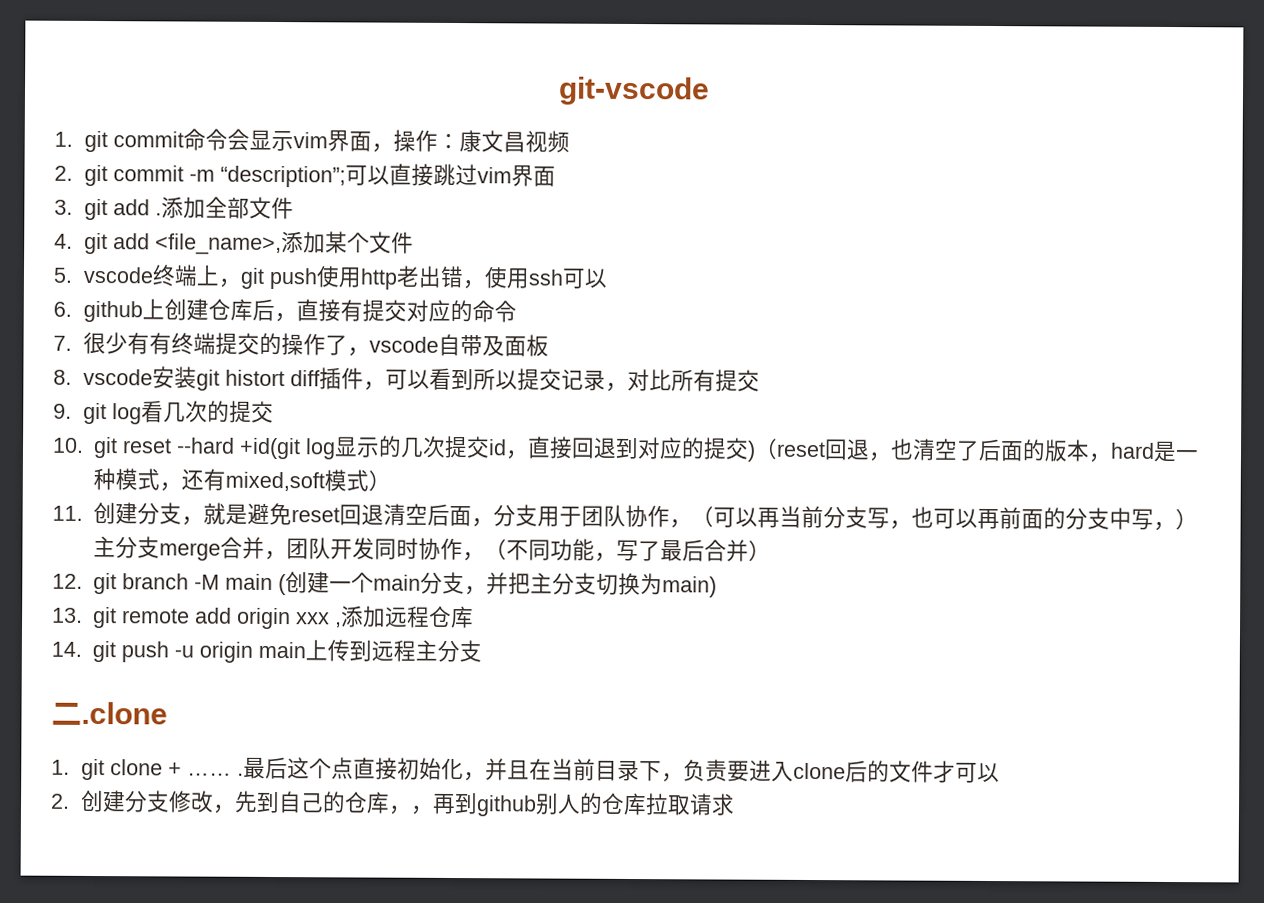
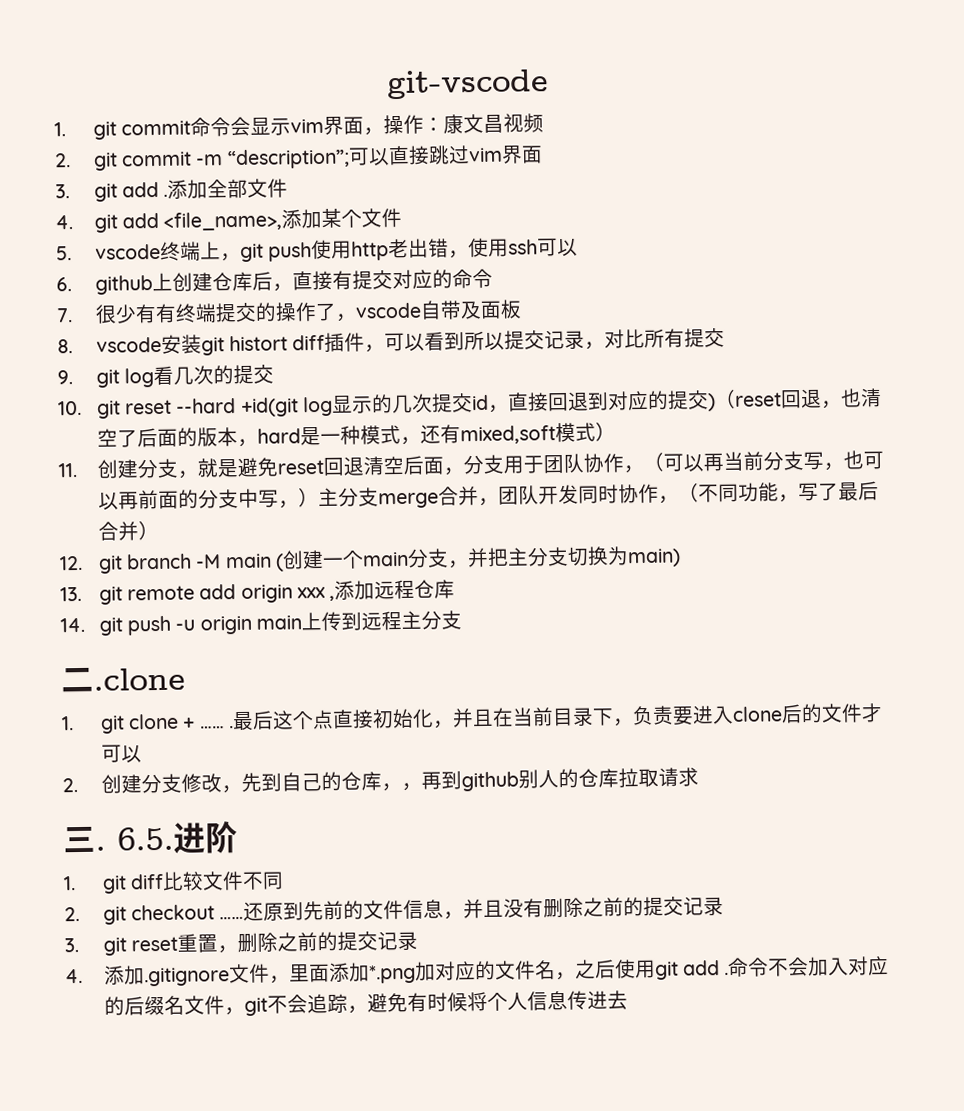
+ 三. 6.5.进阶
+ 1. git diff比较文件不同
+ 2. git checkout ……还原到先前的文件信息，并且没有删除之前的提交记录
+ 3. git reset重置，删除之前的提交记录
+ 4.添加.gitignore文件，里面添加*.png加对应的文件名，之后使用git add .命令不会加入对应的后缀名文件，git不会追踪，避免有时候将个人信息传进去

